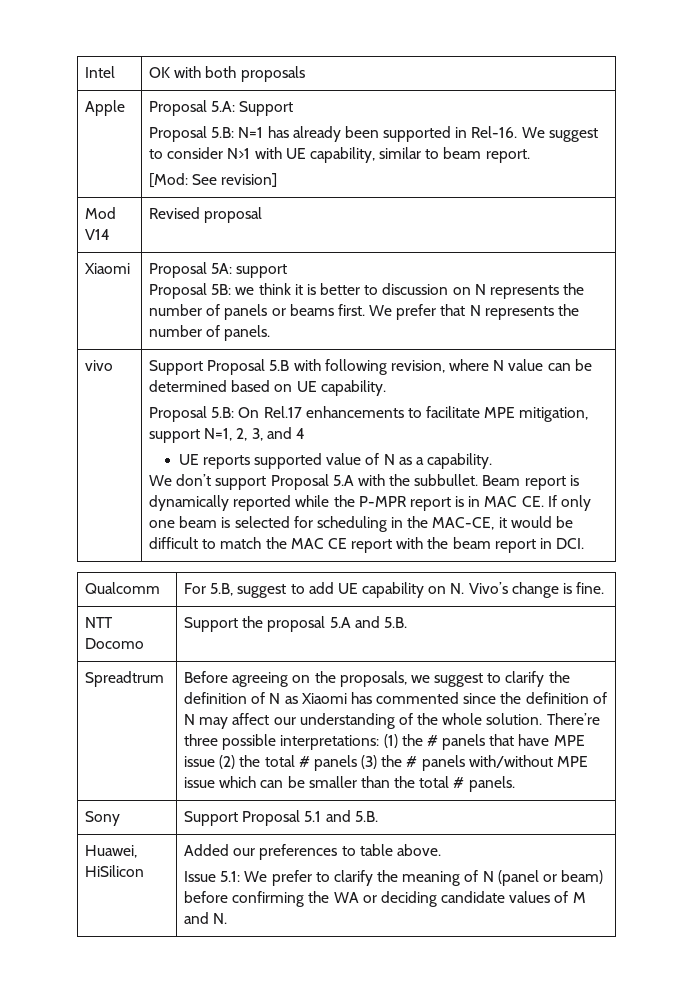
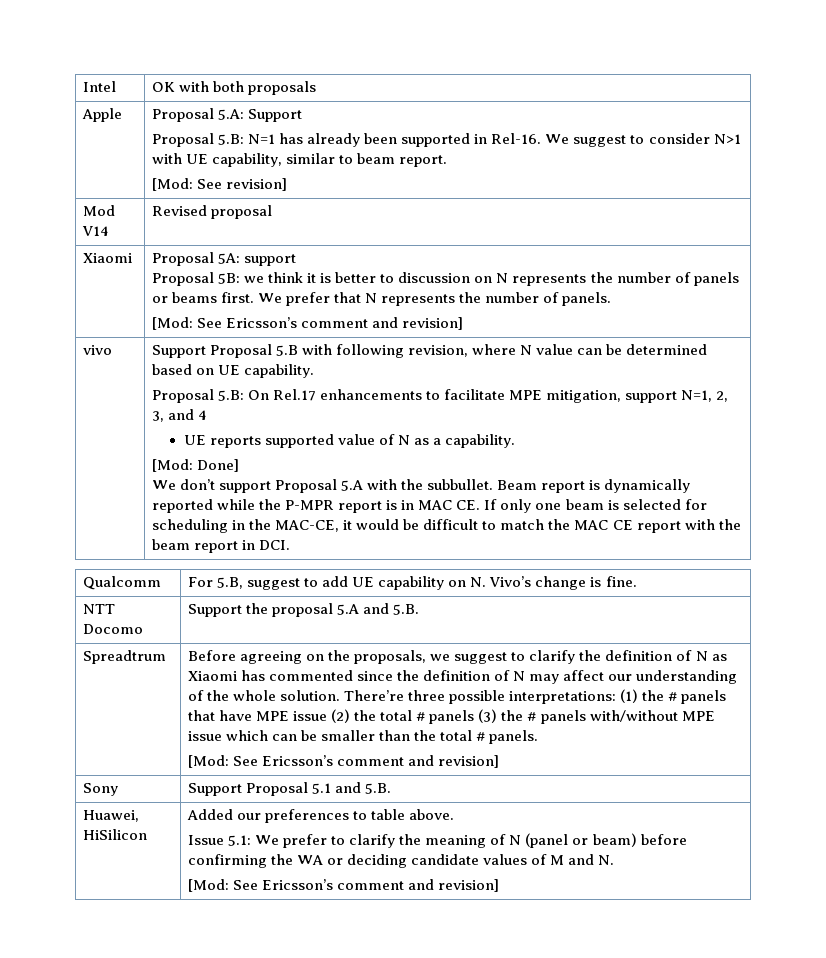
  Xiaomi | Proposal 5A: support
  Proposal 5B: we think it is better to discussion on N represents the number of panels or beams first. We prefer that N represents the number of panels.
+ [Mod: See Ericsson’s comment and revision]
+ [Mod: Done]
  There’re three possible interpretations: (1) the # panels that have MPE issue (2) the total # panels (3) the # panels with/without MPE issue which can be smaller than the total # panels.
+ [Mod: See Ericsson’s comment and revision]
  Huawei, HiSilicon | Added our preferences to table above.
  Issue 5.1: We prefer to clarify the meaning of N (panel or beam) before confirming the WA or deciding candidate values of M and N.
+ [Mod: See Ericsson’s comment and revision]

